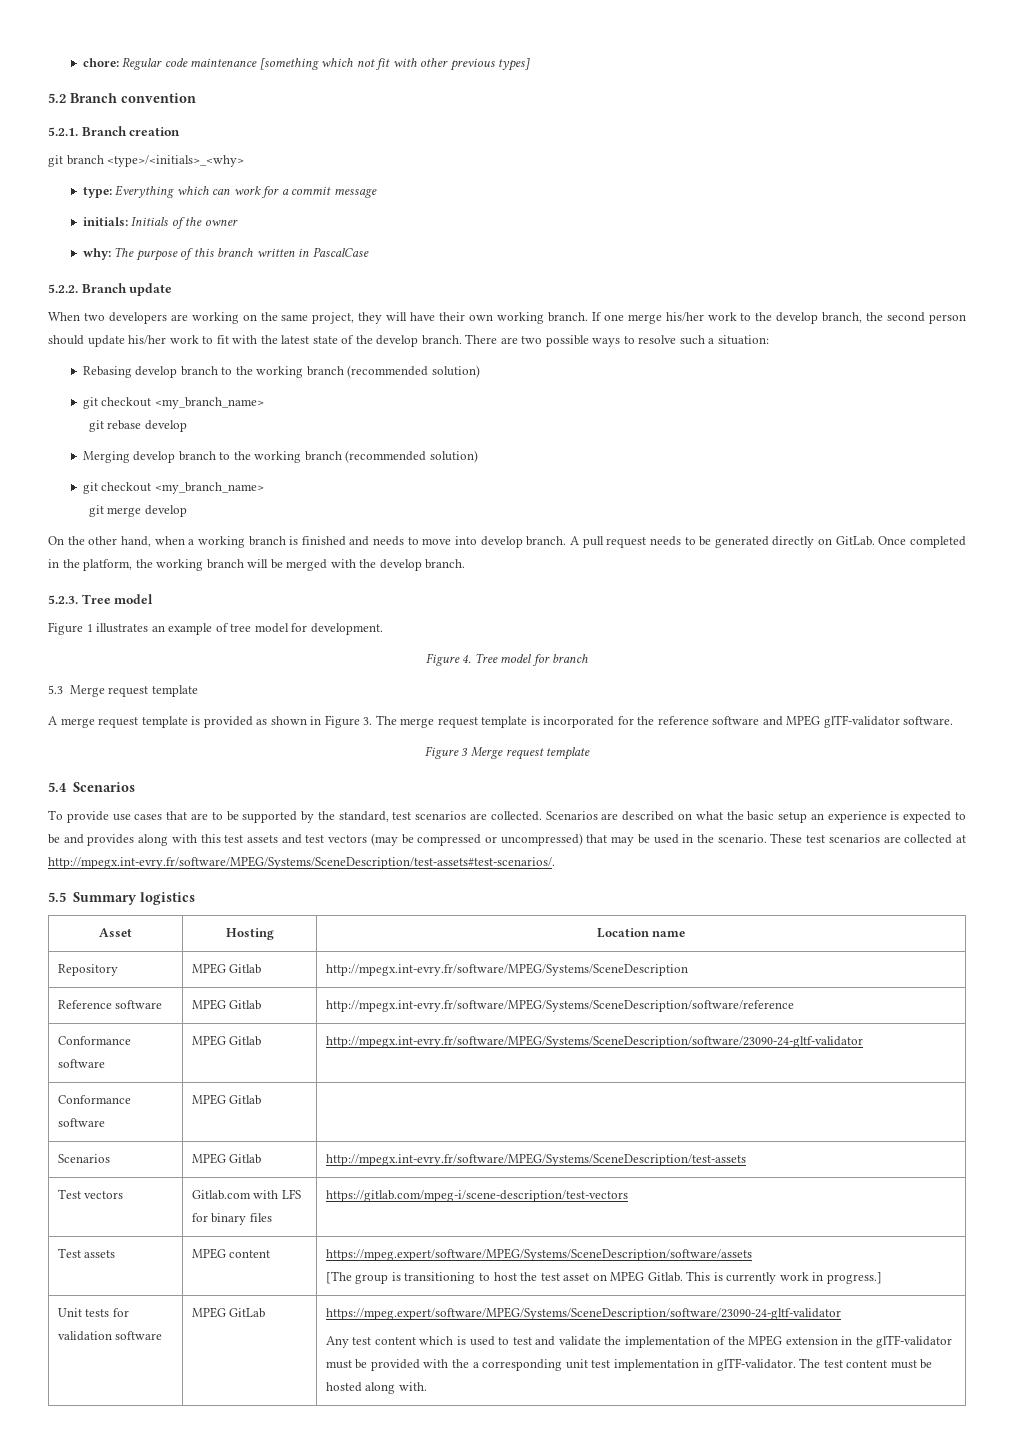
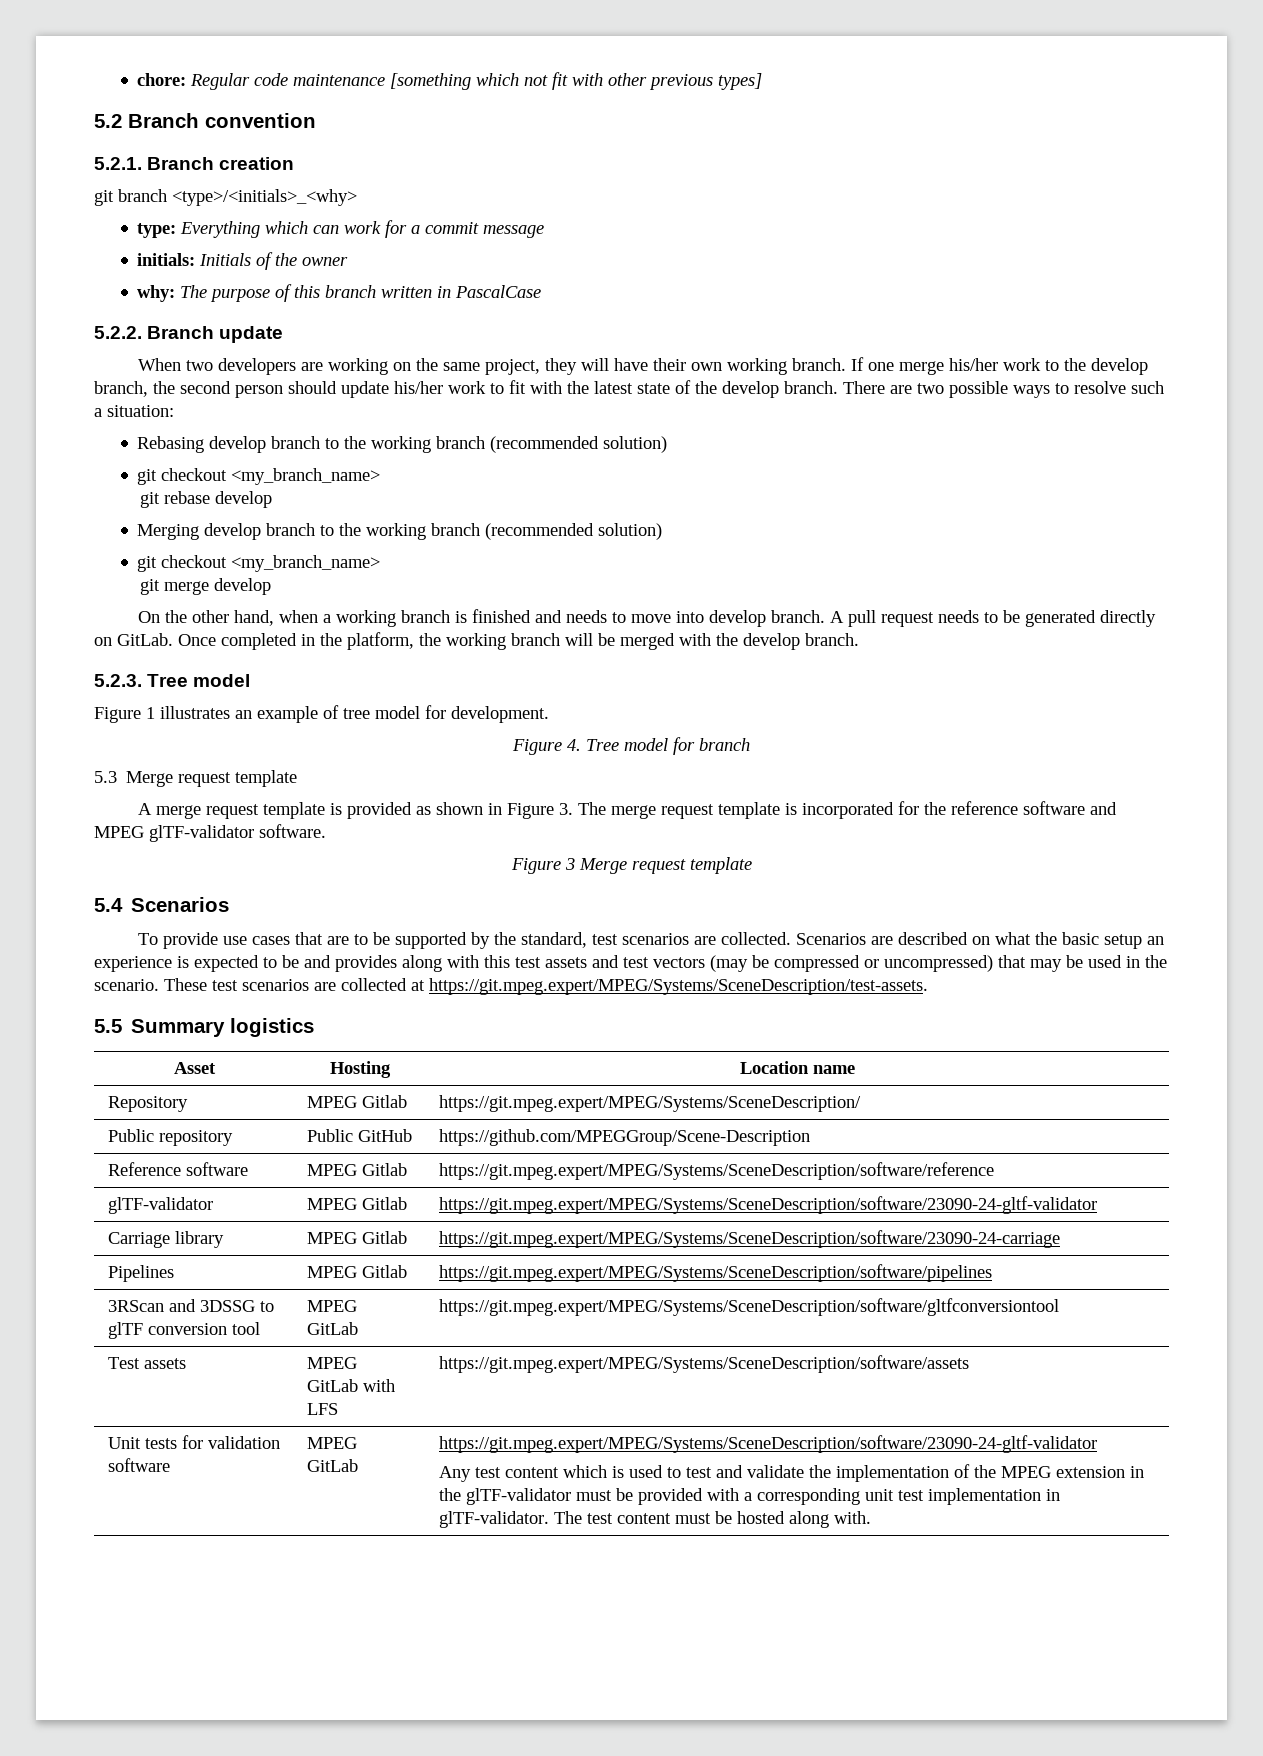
- These test scenarios are collected at http://mpegx.int-evry.fr/software/MPEG/Systems/SceneDescription/test-assets#test-scenarios/.
+ These test scenarios are collected at https://git.mpeg.expert/MPEG/Systems/SceneDescription/test-assets.
- Repository | MPEG Gitlab | http://mpegx.int-evry.fr/software/MPEG/Systems/SceneDescription
+ Repository | MPEG Gitlab | https://git.mpeg.expert/MPEG/Systems/SceneDescription/
+ Public repository | Public GitHub | https://github.com/MPEGGroup/Scene-Description
- Reference software | MPEG Gitlab | http://mpegx.int-evry.fr/software/MPEG/Systems/SceneDescription/software/reference
- Conformance software | MPEG Gitlab | http://mpegx.int-evry.fr/software/MPEG/Systems/SceneDescription/software/23090-24-gltf-validator
- Conformance software | MPEG Gitlab |
- Scenarios | MPEG Gitlab | http://mpegx.int-evry.fr/software/MPEG/Systems/SceneDescription/test-assets
- Test vectors | Gitlab.com with LFS for binary files | https://gitlab.com/mpeg-i/scene-description/test-vectors
- Test assets | MPEG content | https://mpeg.expert/software/MPEG/Systems/SceneDescription/software/assets
- [The group is transitioning to host the test asset on MPEG Gitlab. This is currently work in progress.]
+ Reference software | MPEG Gitlab | https://git.mpeg.expert/MPEG/Systems/SceneDescription/software/reference
+ glTF-validator | MPEG Gitlab | https://git.mpeg.expert/MPEG/Systems/SceneDescription/software/23090-24-gltf-validator
+ Carriage library | MPEG Gitlab | https://git.mpeg.expert/MPEG/Systems/SceneDescription/software/23090-24-carriage
+ Pipelines | MPEG Gitlab | https://git.mpeg.expert/MPEG/Systems/SceneDescription/software/pipelines
+ 3RScan and 3DSSG to glTF conversion tool | MPEG GitLab | https://git.mpeg.expert/MPEG/Systems/SceneDescription/software/gltfconversiontool
+ Test assets | MPEG GitLab with LFS | https://git.mpeg.expert/MPEG/Systems/SceneDescription/software/assets
- MPEG GitLab | https://mpeg.expert/software/MPEG/Systems/SceneDescription/software/23090-24-gltf-validator
+ MPEG GitLab | https://git.mpeg.expert/MPEG/Systems/SceneDescription/software/23090-24-gltf-validator
- Any test content which is used to test and validate the implementation of the MPEG extension in the glTF-validator must be provided with the a corresponding unit test implementation in glTF-validator.
+ Any test content which is used to test and validate the implementation of the MPEG extension in the glTF-validator must be provided with a corresponding unit test implementation in glTF-validator.

